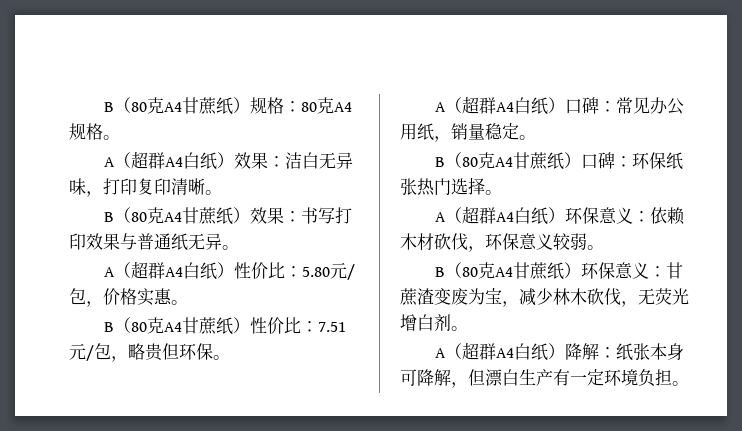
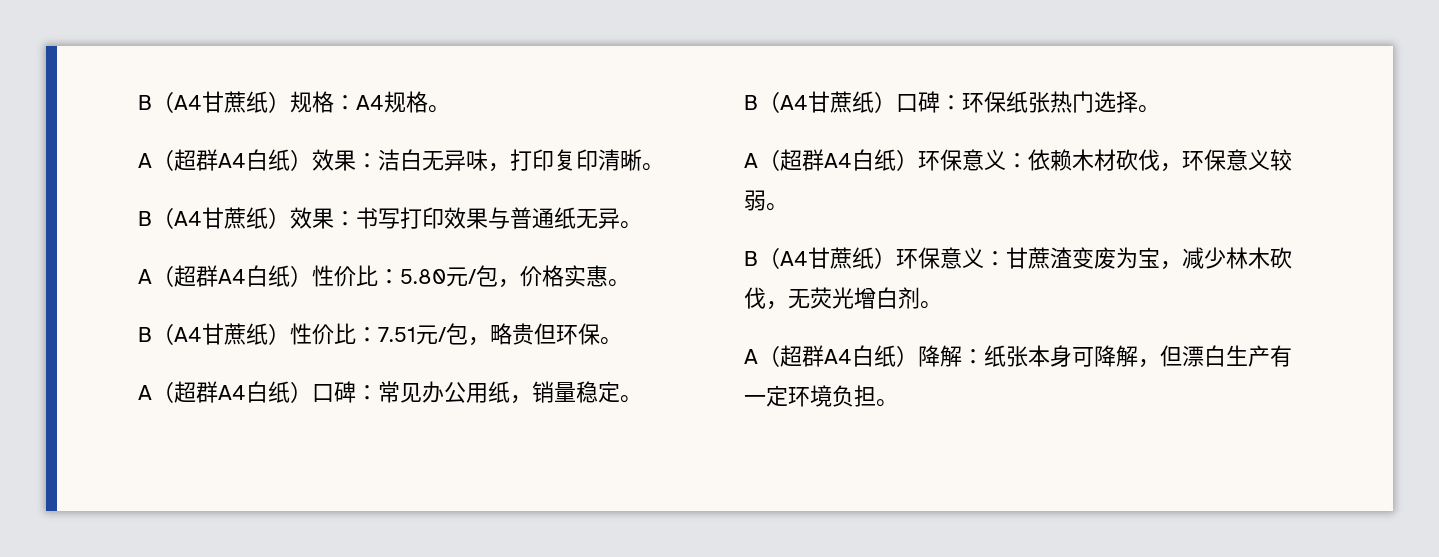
- B（80克A4甘蔗纸）规格：80克A4规格。
+ B（A4甘蔗纸）规格：A4规格。
- B（80克A4甘蔗纸）效果：书写打印效果与普通纸无异。
+ B（A4甘蔗纸）效果：书写打印效果与普通纸无异。
- B（80克A4甘蔗纸）性价比：7.51元/包，略贵但环保。
+ B（A4甘蔗纸）性价比：7.51元/包，略贵但环保。
- B（80克A4甘蔗纸）口碑：环保纸张热门选择。
+ B（A4甘蔗纸）口碑：环保纸张热门选择。
- B（80克A4甘蔗纸）环保意义：甘蔗渣变废为宝，减少林木砍伐，无荧光增白剂。
+ B（A4甘蔗纸）环保意义：甘蔗渣变废为宝，减少林木砍伐，无荧光增白剂。

